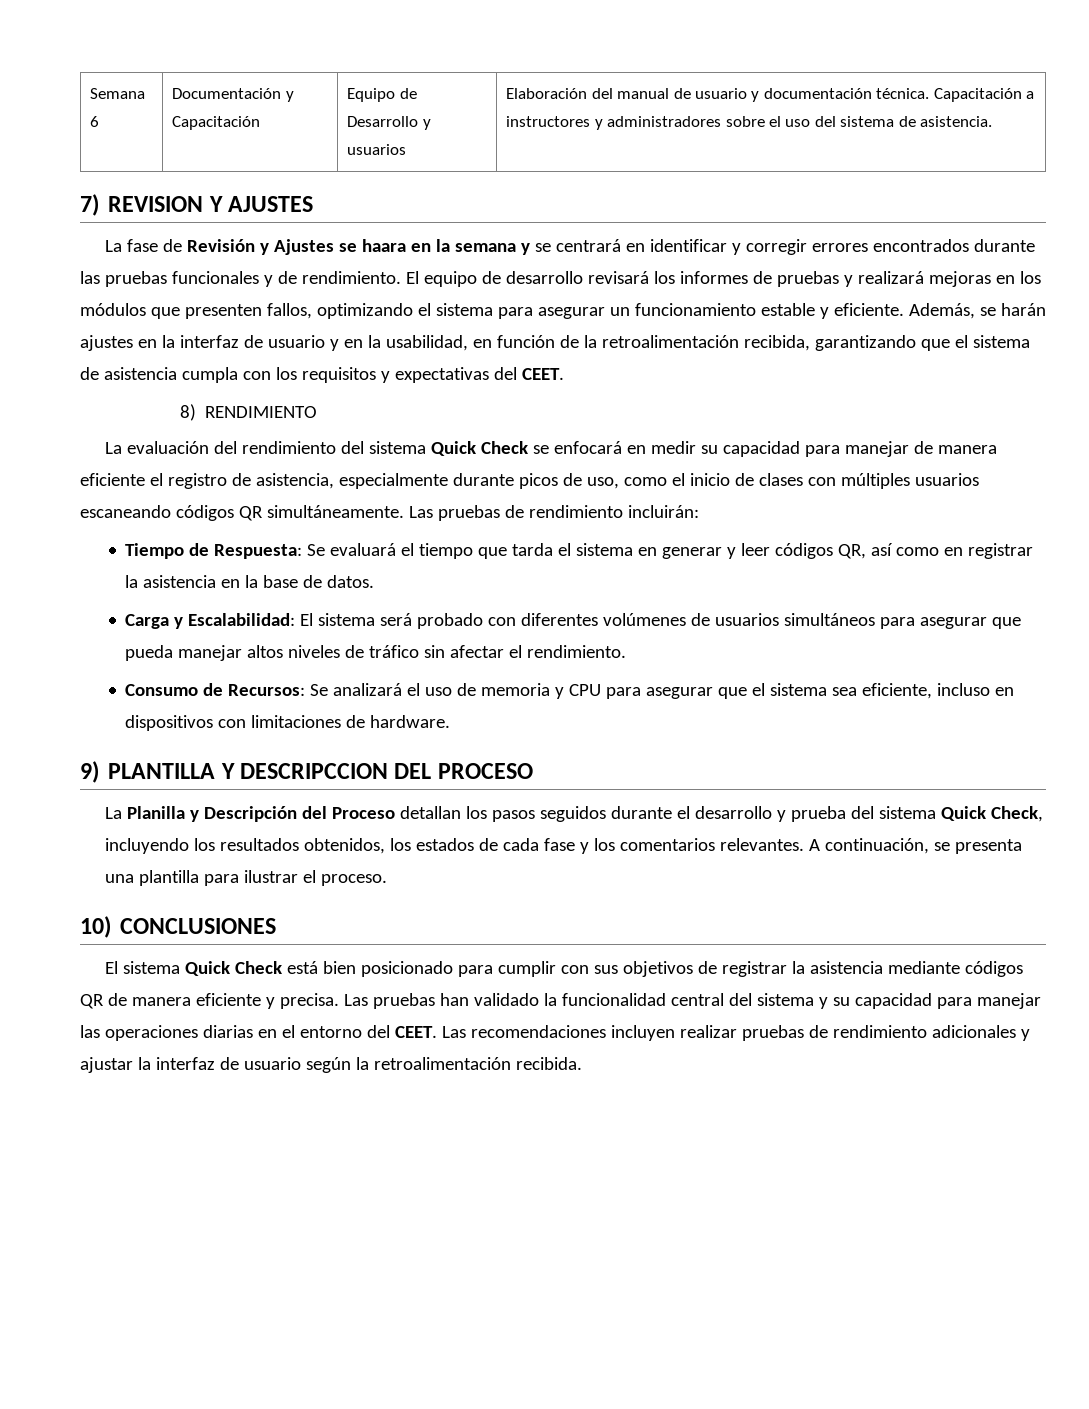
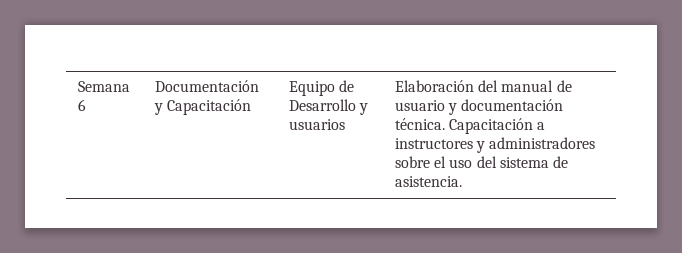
- 7) REVISION Y AJUSTES
- La fase de Revisión y Ajustes se haara en la semana y se centrará en identificar y corregir errores encontrados durante las pruebas funcionales y de rendimiento. El equipo de desarrollo revisará los informes de pruebas y realizará mejoras en los módulos que presenten fallos, optimizando el sistema para asegurar un funcionamiento estable y eficiente. Además, se harán ajustes en la interfaz de usuario y en la usabilidad, en función de la retroalimentación recibida, garantizando que el sistema de asistencia cumpla con los requisitos y expectativas del CEET.
- 8) RENDIMIENTO
- La evaluación del rendimiento del sistema Quick Check se enfocará en medir su capacidad para manejar de manera eficiente el registro de asistencia, especialmente durante picos de uso, como el inicio de clases con múltiples usuarios escaneando códigos QR simultáneamente. Las pruebas de rendimiento incluirán:
- Tiempo de Respuesta: Se evaluará el tiempo que tarda el sistema en generar y leer códigos QR, así como en registrar la asistencia en la base de datos.
- Carga y Escalabilidad: El sistema será probado con diferentes volúmenes de usuarios simultáneos para asegurar que pueda manejar altos niveles de tráfico sin afectar el rendimiento.
- Consumo de Recursos: Se analizará el uso de memoria y CPU para asegurar que el sistema sea eficiente, incluso en dispositivos con limitaciones de hardware.
- 9) PLANTILLA Y DESCRIPCCION DEL PROCESO
- La Planilla y Descripción del Proceso detallan los pasos seguidos durante el desarrollo y prueba del sistema Quick Check, incluyendo los resultados obtenidos, los estados de cada fase y los comentarios relevantes. A continuación, se presenta una plantilla para ilustrar el proceso.
- 10) CONCLUSIONES
- El sistema Quick Check está bien posicionado para cumplir con sus objetivos de registrar la asistencia mediante códigos QR de manera eficiente y precisa. Las pruebas han validado la funcionalidad central del sistema y su capacidad para manejar las operaciones diarias en el entorno del CEET. Las recomendaciones incluyen realizar pruebas de rendimiento adicionales y ajustar la interfaz de usuario según la retroalimentación recibida.

